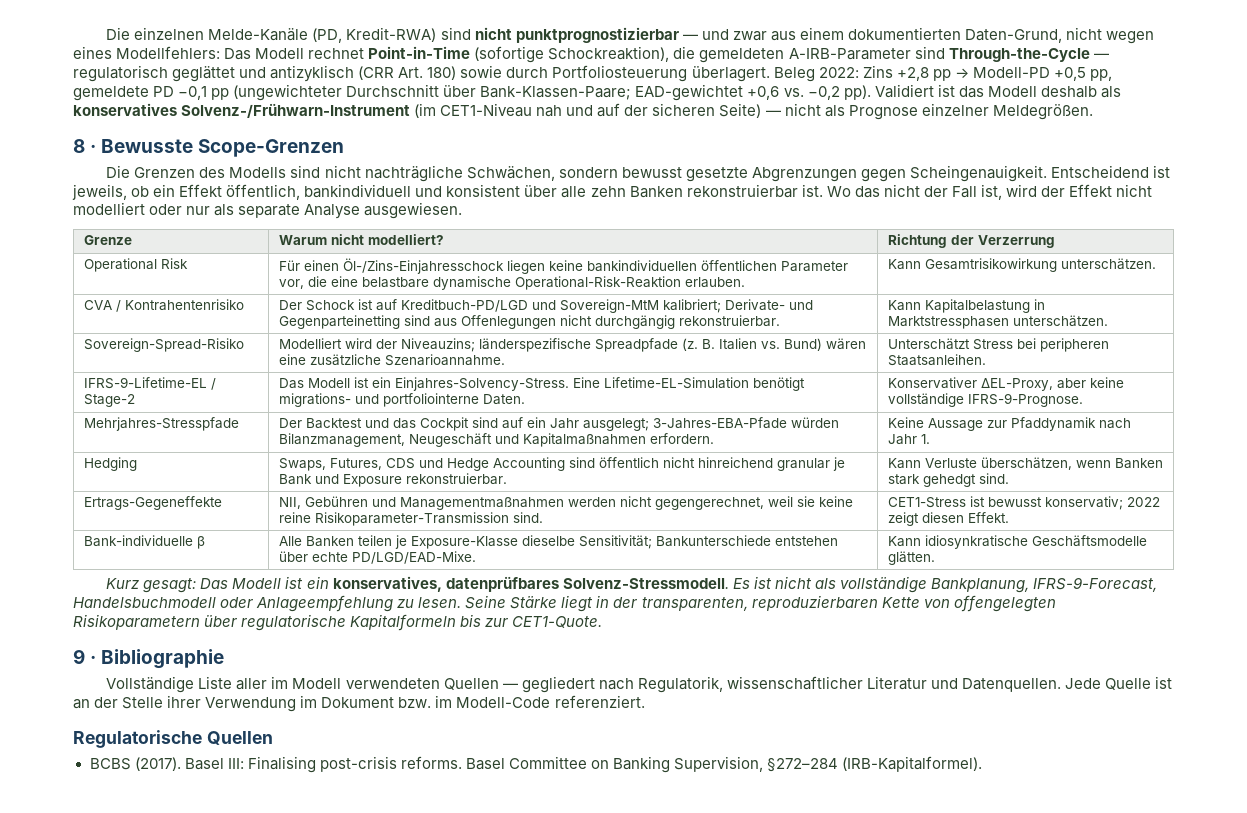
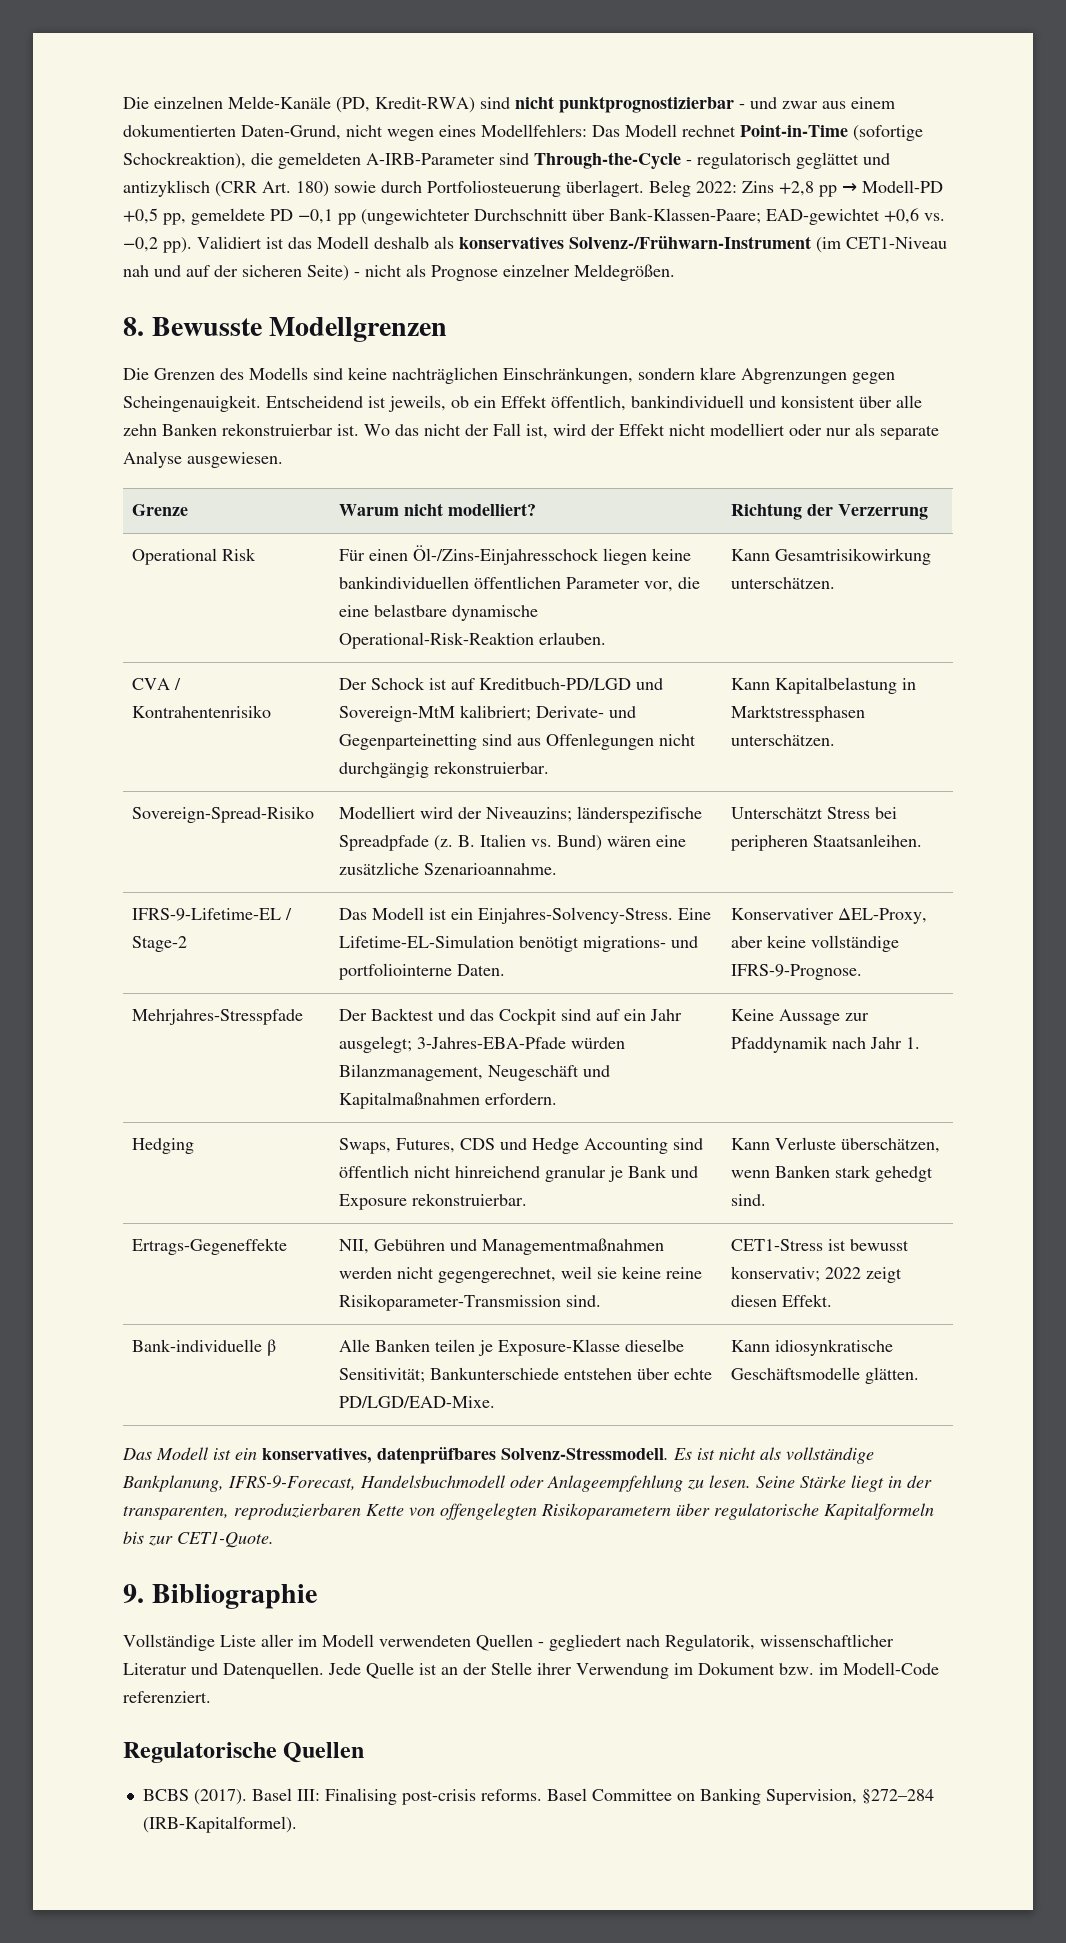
- Die einzelnen Melde-Kanäle (PD, Kredit-RWA) sind nicht punktprognostizierbar — und zwar aus einem dokumentierten Daten-Grund, nicht wegen eines Modellfehlers: Das Modell rechnet Point-in-Time (sofortige Schockreaktion), die gemeldeten A-IRB-Parameter sind Through-the-Cycle — regulatorisch geglättet und antizyklisch (CRR Art. 180) sowie durch Portfoliosteuerung überlagert.
+ Die einzelnen Melde-Kanäle (PD, Kredit-RWA) sind nicht punktprognostizierbar - und zwar aus einem dokumentierten Daten-Grund, nicht wegen eines Modellfehlers: Das Modell rechnet Point-in-Time (sofortige Schockreaktion), die gemeldeten A-IRB-Parameter sind Through-the-Cycle - regulatorisch geglättet und antizyklisch (CRR Art. 180) sowie durch Portfoliosteuerung überlagert.
- Validiert ist das Modell deshalb als konservatives Solvenz-/Frühwarn-Instrument (im CET1-Niveau nah und auf der sicheren Seite) — nicht als Prognose einzelner Meldegrößen.
+ Validiert ist das Modell deshalb als konservatives Solvenz-/Frühwarn-Instrument (im CET1-Niveau nah und auf der sicheren Seite) - nicht als Prognose einzelner Meldegrößen.
- 8 · Bewusste Scope-Grenzen
+ 8. Bewusste Modellgrenzen
- Die Grenzen des Modells sind nicht nachträgliche Schwächen, sondern bewusst gesetzte Abgrenzungen gegen Scheingenauigkeit.
+ Die Grenzen des Modells sind keine nachträglichen Einschränkungen, sondern klare Abgrenzungen gegen Scheingenauigkeit.
- Kurz gesagt: Das Modell ist ein konservatives, datenprüfbares Solvenz-Stressmodell.
+ Das Modell ist ein konservatives, datenprüfbares Solvenz-Stressmodell.
- 9 · Bibliographie
+ 9. Bibliographie
- Vollständige Liste aller im Modell verwendeten Quellen — gegliedert nach Regulatorik, wissenschaftlicher Literatur und Datenquellen.
+ Vollständige Liste aller im Modell verwendeten Quellen - gegliedert nach Regulatorik, wissenschaftlicher Literatur und Datenquellen.

